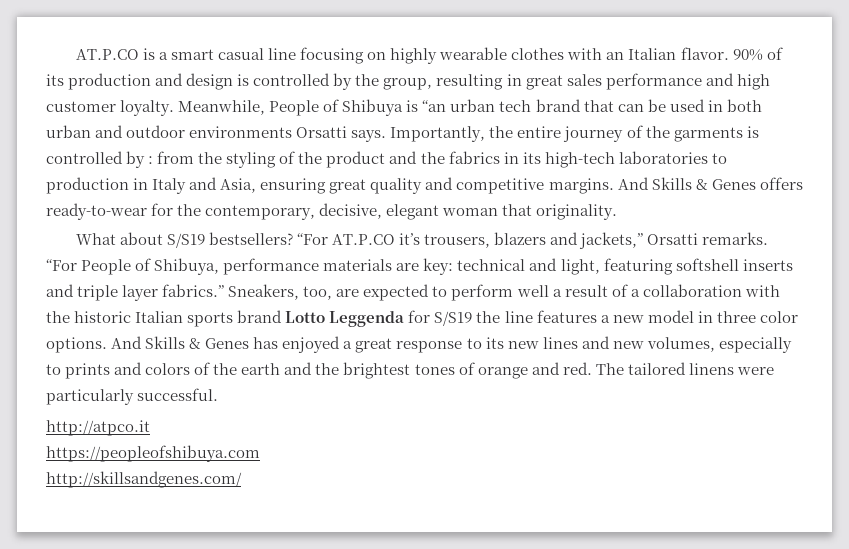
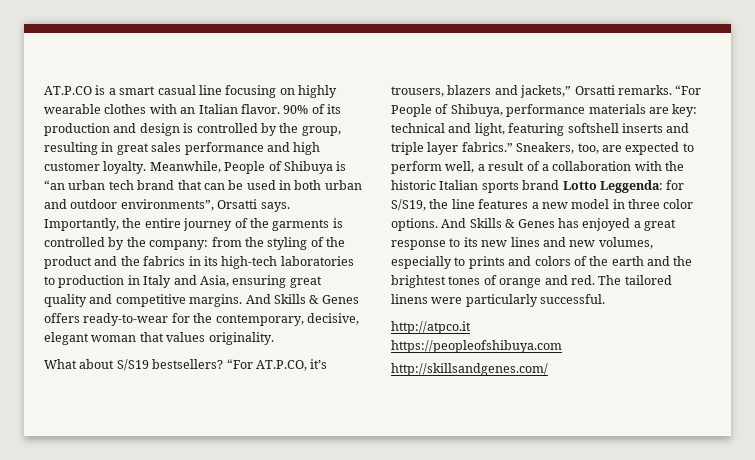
- Meanwhile, People of Shibuya is “an urban tech brand that can be used in both urban and outdoor environments Orsatti says.
+ Meanwhile, People of Shibuya is “an urban tech brand that can be used in both urban and outdoor environments”, Orsatti says.
- Importantly, the entire journey of the garments is controlled by : from the styling of the product and the fabrics in its high-tech laboratories to production in Italy and Asia, ensuring great quality and competitive margins.
+ Importantly, the entire journey of the garments is controlled by the company: from the styling of the product and the fabrics in its high-tech laboratories to production in Italy and Asia, ensuring great quality and competitive margins.
- And Skills & Genes offers ready-to-wear for the contemporary, decisive, elegant woman that originality.
+ And Skills & Genes offers ready-to-wear for the contemporary, decisive, elegant woman that values originality.
- “For AT.P.CO it’s trousers, blazers and jackets,” Orsatti remarks.
+ “For AT.P.CO, it’s trousers, blazers and jackets,” Orsatti remarks.
- Sneakers, too, are expected to perform well a result of a collaboration with the historic Italian sports brand Lotto Leggenda for S/S19 the line features a new model in three color options.
+ Sneakers, too, are expected to perform well, a result of a collaboration with the historic Italian sports brand Lotto Leggenda: for S/S19, the line features a new model in three color options.

